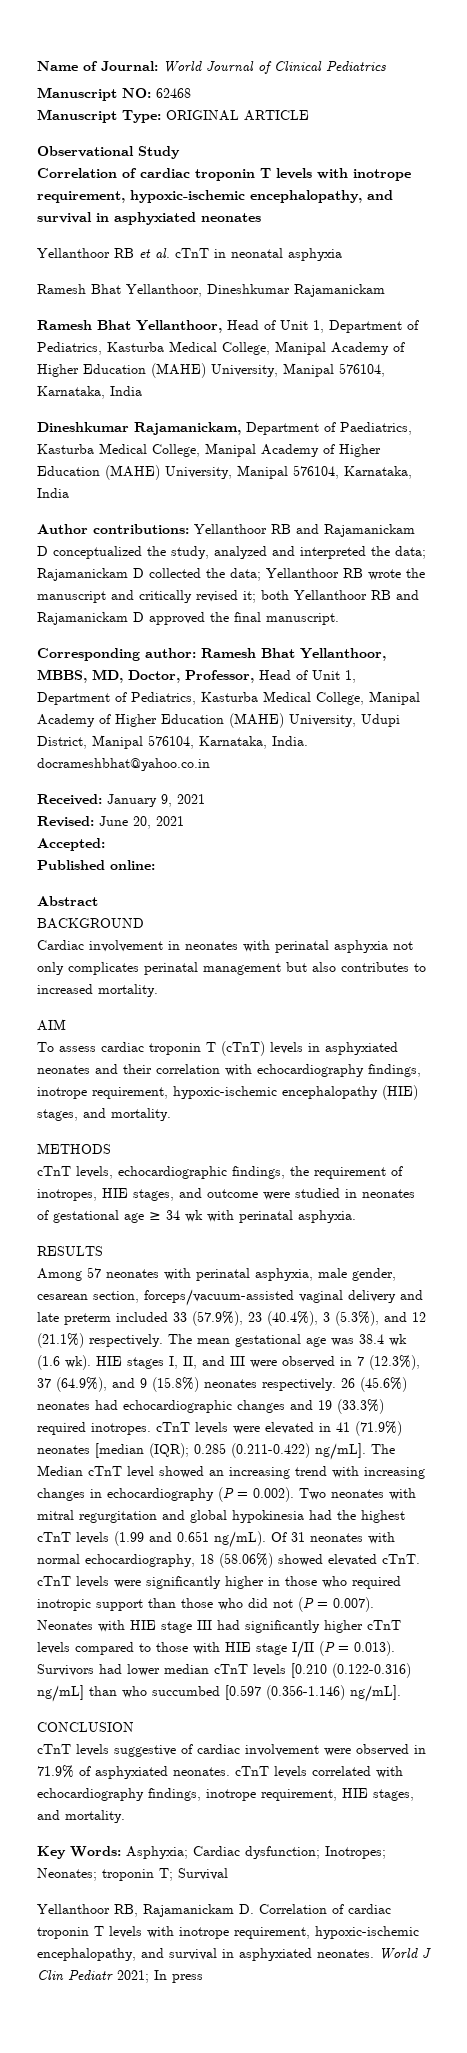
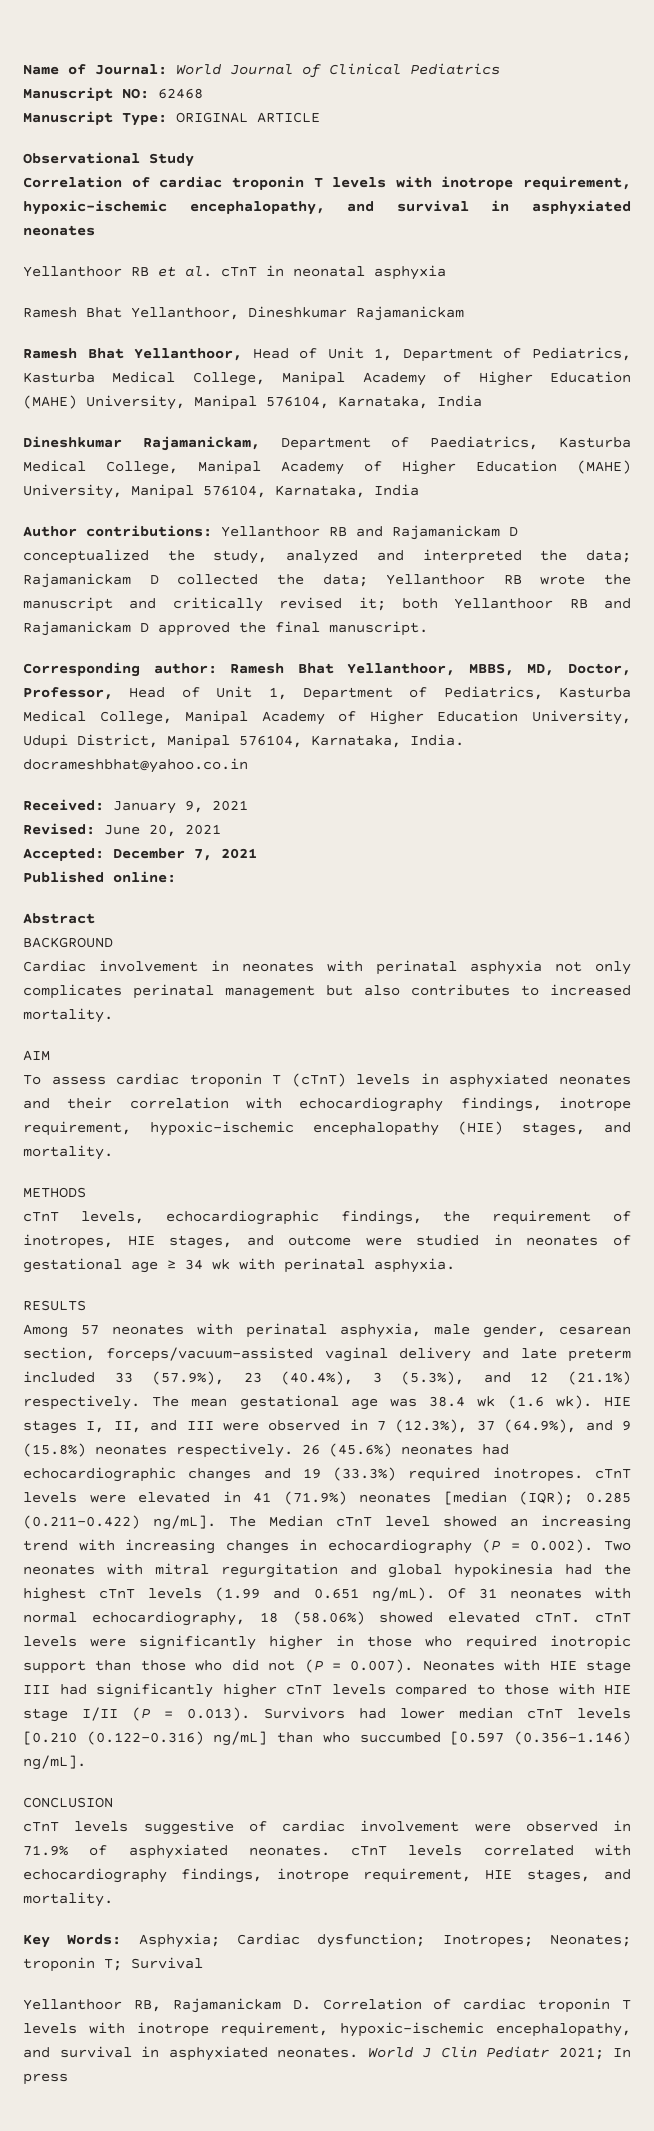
- Corresponding author: Ramesh Bhat Yellanthoor, MBBS, MD, Doctor, Professor, Head of Unit 1, Department of Pediatrics, Kasturba Medical College, Manipal Academy of Higher Education (MAHE) University, Udupi District, Manipal 576104, Karnataka, India. docrameshbhat@yahoo.co.in
+ Corresponding author: Ramesh Bhat Yellanthoor, MBBS, MD, Doctor, Professor, Head of Unit 1, Department of Pediatrics, Kasturba Medical College, Manipal Academy of Higher Education University, Udupi District, Manipal 576104, Karnataka, India. docrameshbhat@yahoo.co.in
- Accepted:
+ Accepted: December 7, 2021

